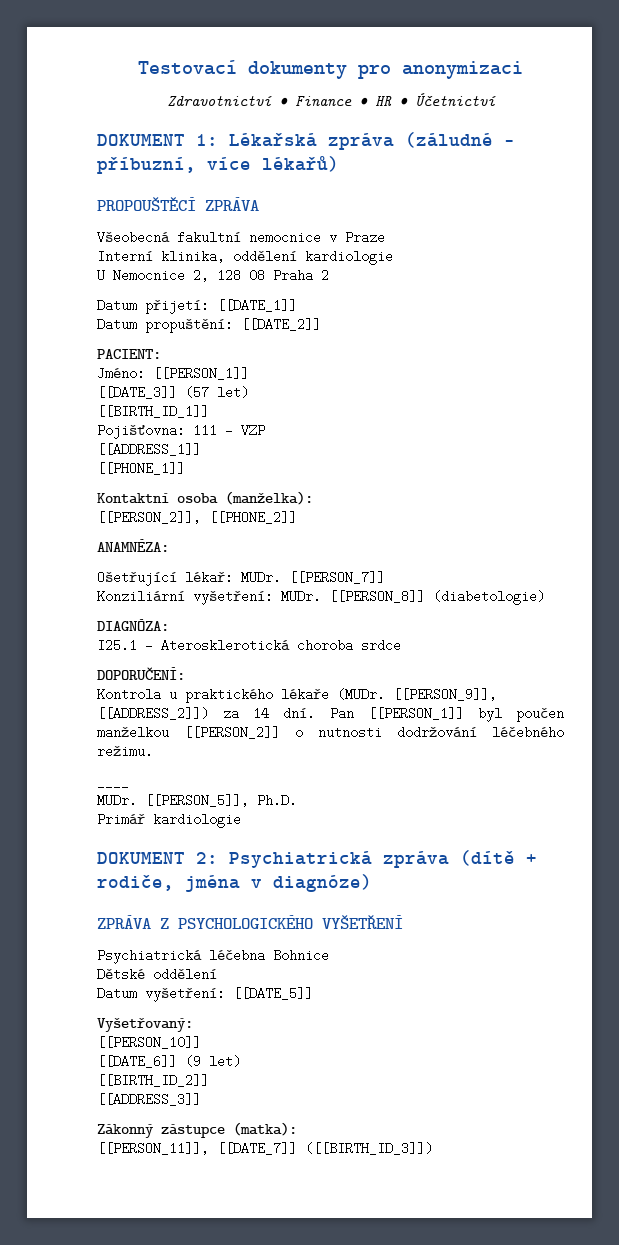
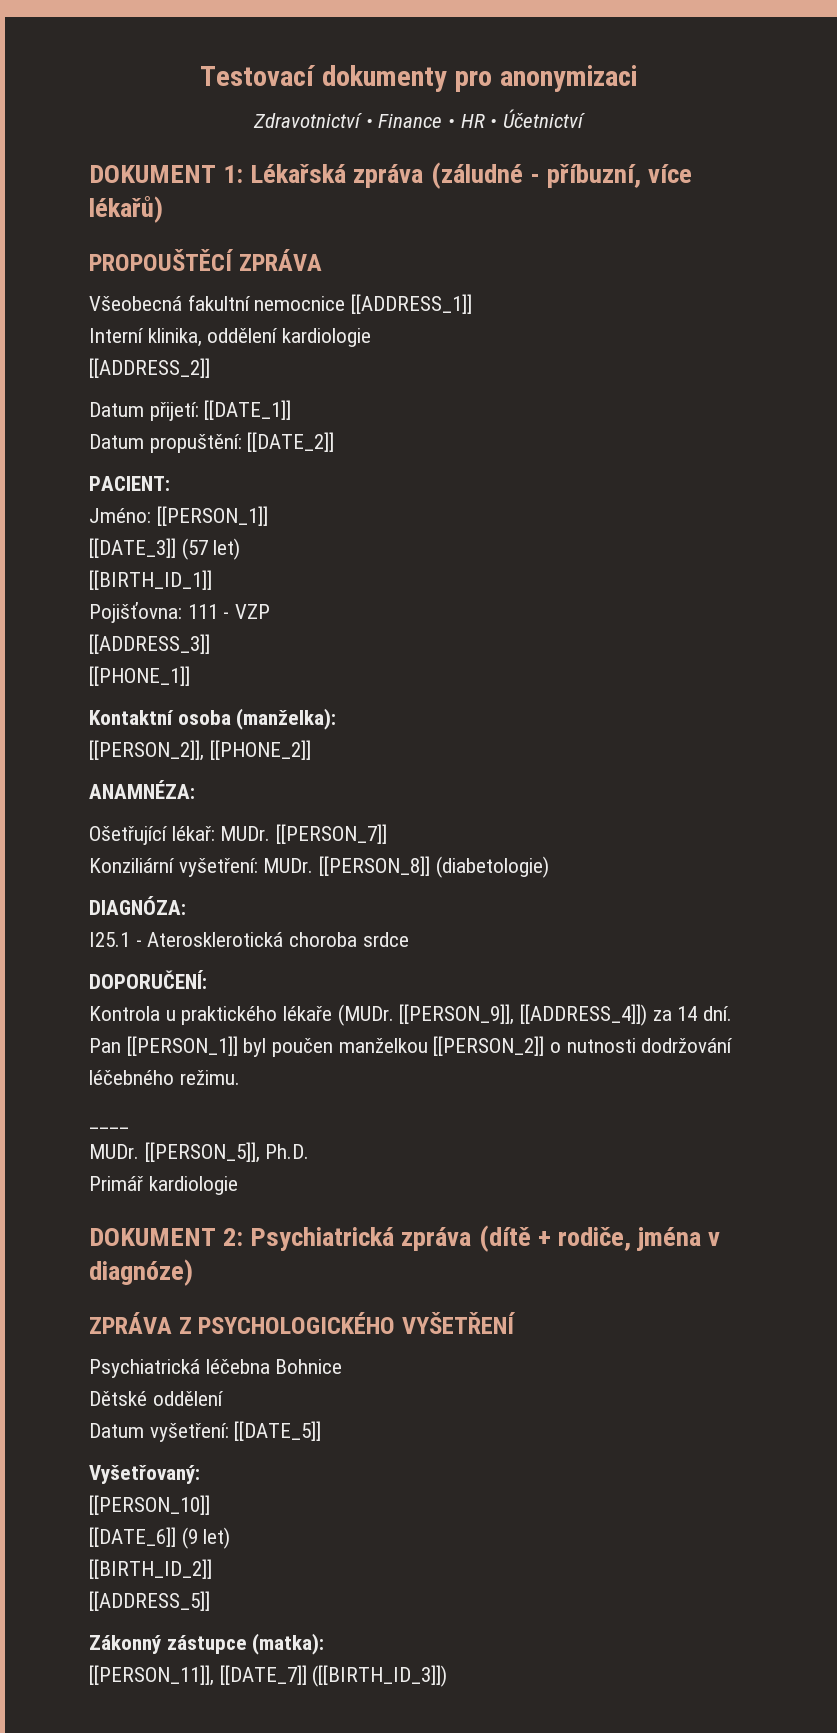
- Všeobecná fakultní nemocnice v Praze
+ Všeobecná fakultní nemocnice [[ADDRESS_1]]
- U Nemocnice 2, 128 08 Praha 2
+ [[ADDRESS_2]]
- [[ADDRESS_1]]
+ [[ADDRESS_3]]
- [[PERSON_9]], [[ADDRESS_2]]) za 14 dní.
+ [[PERSON_9]], [[ADDRESS_4]]) za 14 dní.
- [[ADDRESS_3]]
+ [[ADDRESS_5]]

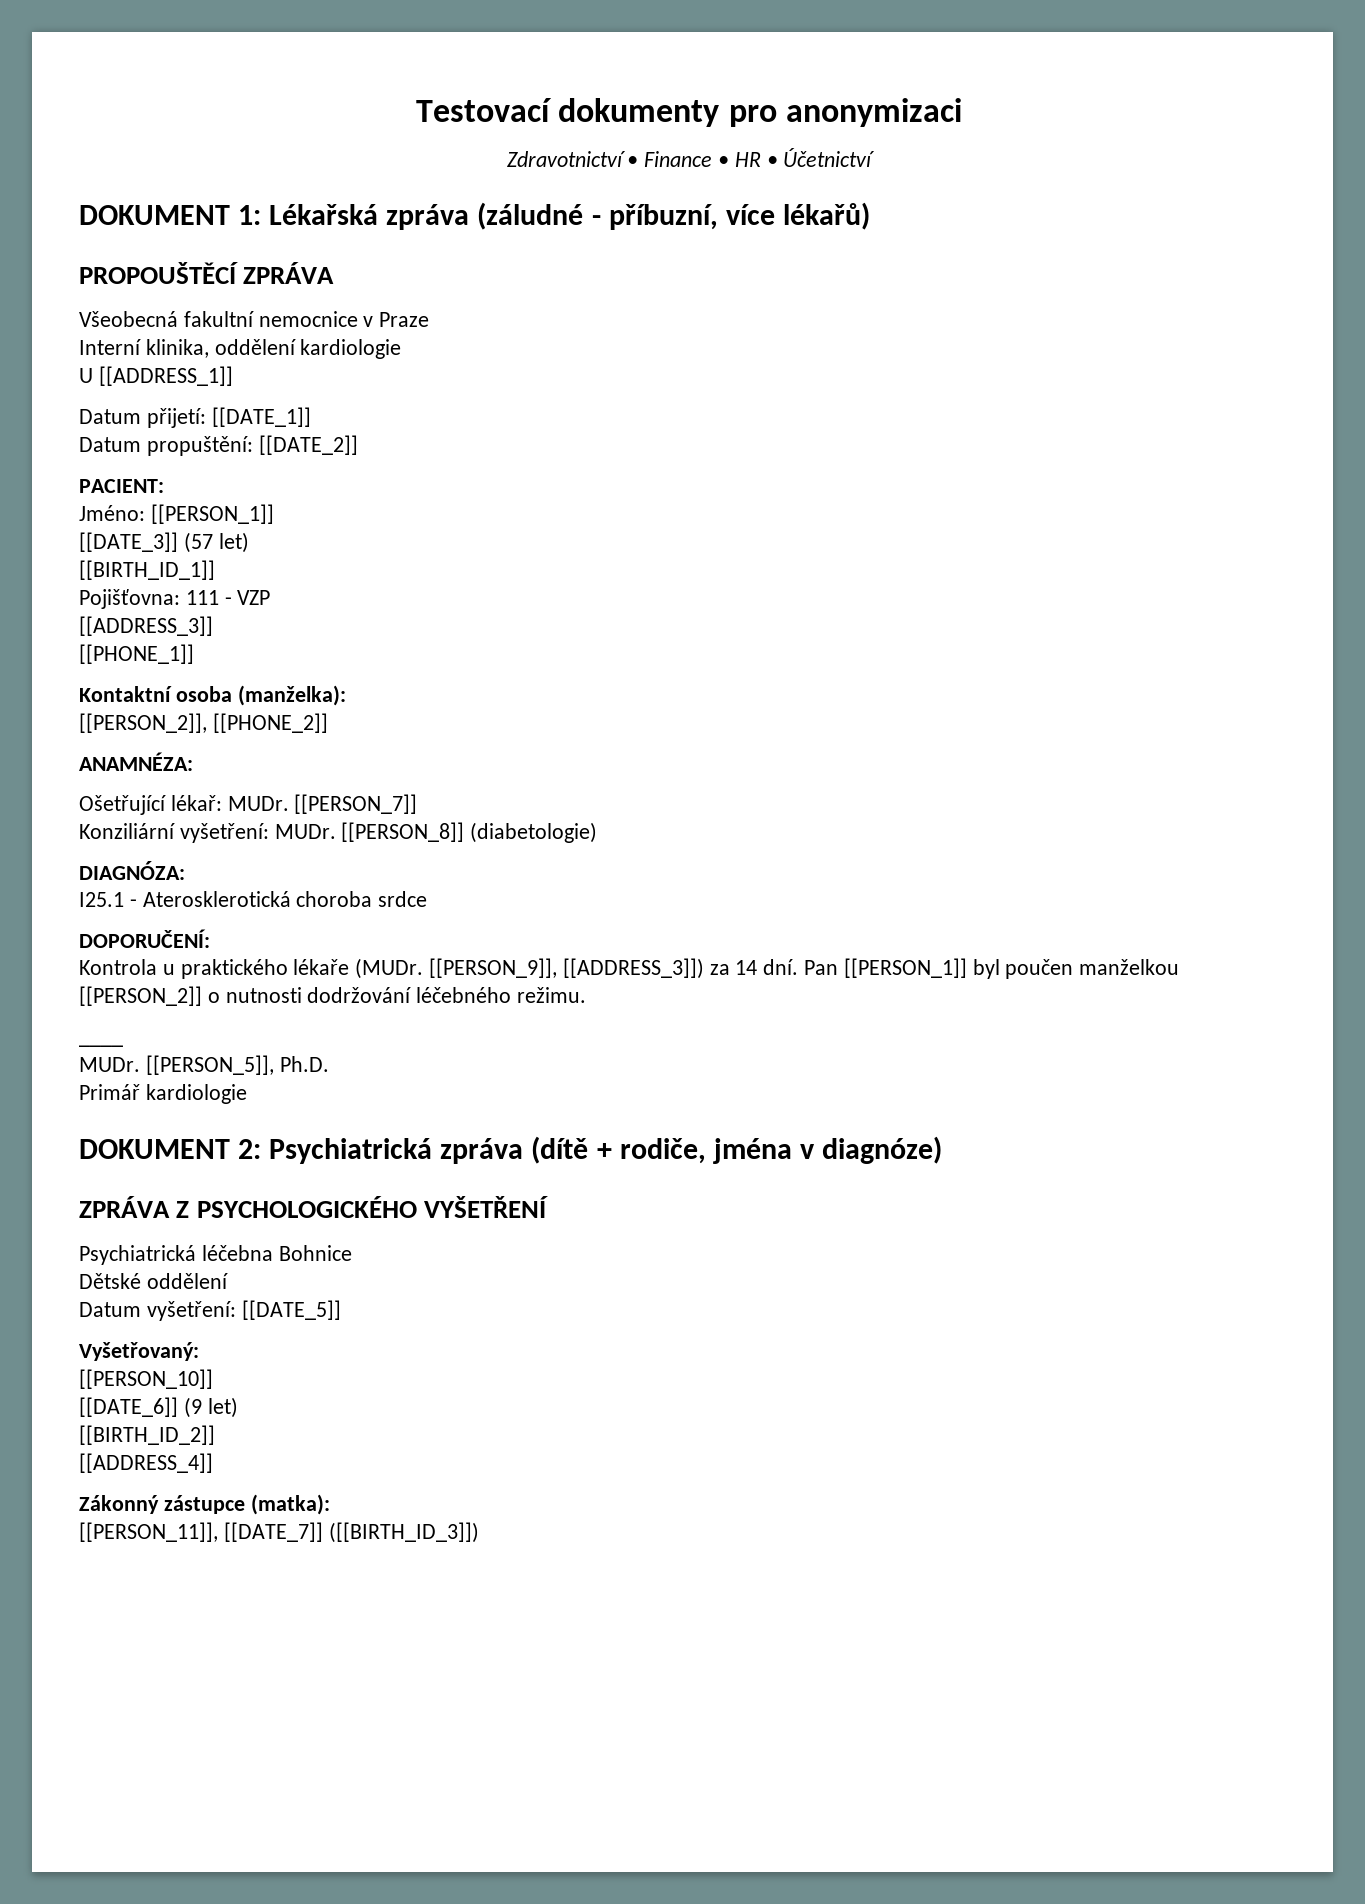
- Všeobecná fakultní nemocnice [[ADDRESS_1]]
+ Všeobecná fakultní nemocnice v Praze
- [[ADDRESS_2]]
+ U [[ADDRESS_1]]
- [[PERSON_9]], [[ADDRESS_4]]) za 14 dní.
+ [[PERSON_9]], [[ADDRESS_3]]) za 14 dní.
- [[ADDRESS_5]]
+ [[ADDRESS_4]]

